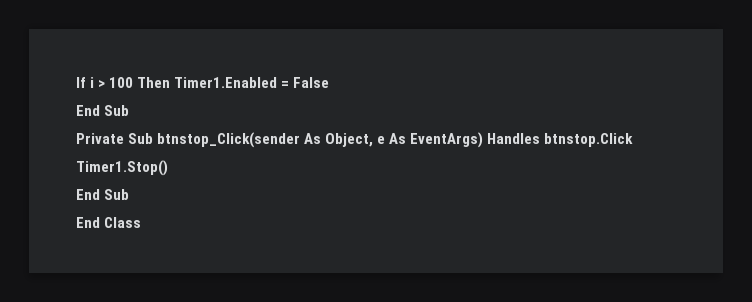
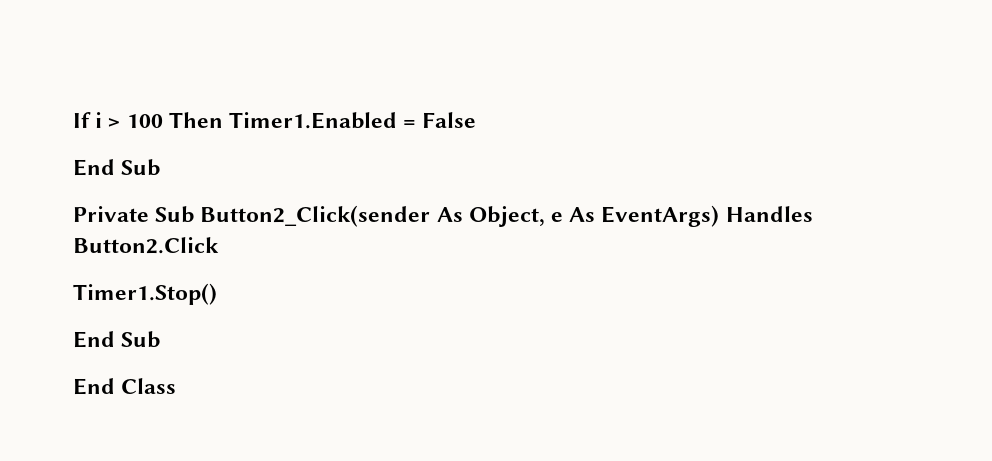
- Private Sub btnstop_Click(sender As Object, e As EventArgs) Handles btnstop.Click
+ Private Sub Button2_Click(sender As Object, e As EventArgs) Handles Button2.Click

